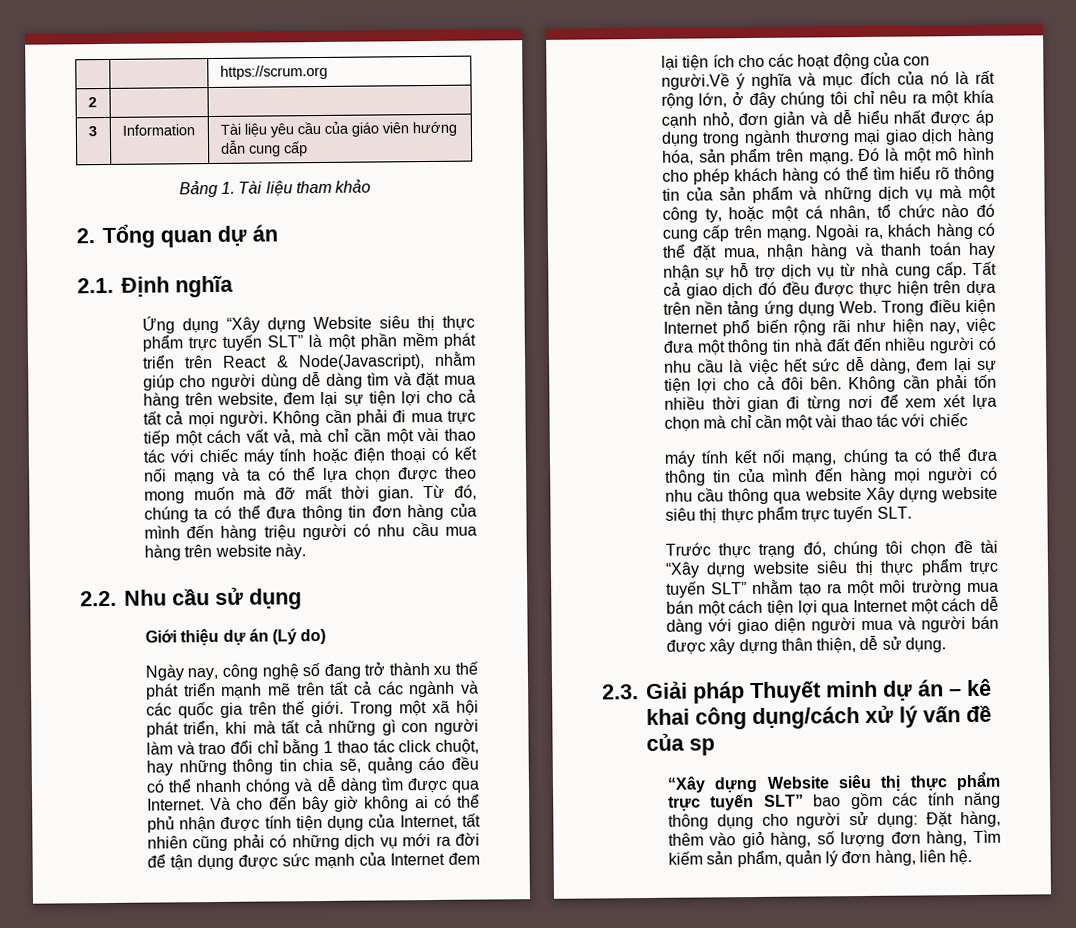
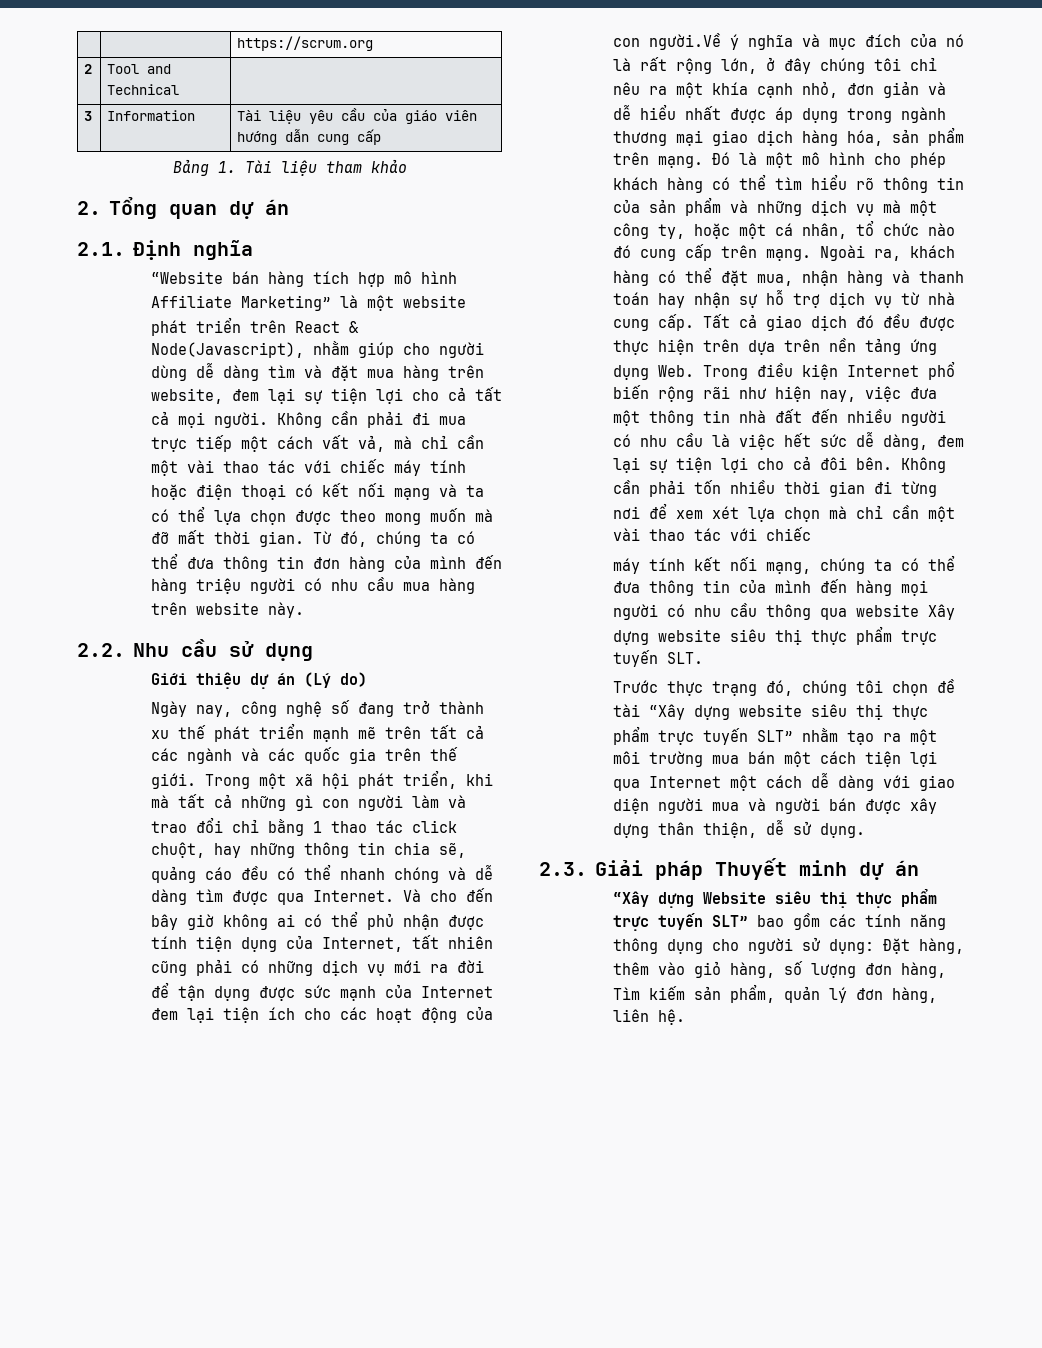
- 2 | |
+ 2 | Tool and Technical |
- Ứng dụng “Xây dựng Website siêu thị thực phẩm trực tuyến SLT” là một phần mềm phát triển trên React & Node(Javascript), nhằm giúp cho người dùng dễ dàng tìm và đặt mua hàng trên website, đem lại sự tiện lợi cho cả tất cả mọi người.
+ “Website bán hàng tích hợp mô hình Affiliate Marketing” là một website phát triển trên React & Node(Javascript), nhằm giúp cho người dùng dễ dàng tìm và đặt mua hàng trên website, đem lại sự tiện lợi cho cả tất cả mọi người.
- 2.3. Giải pháp Thuyết minh dự án – kê khai công dụng/cách xử lý vấn đề của sp
+ 2.3. Giải pháp Thuyết minh dự án

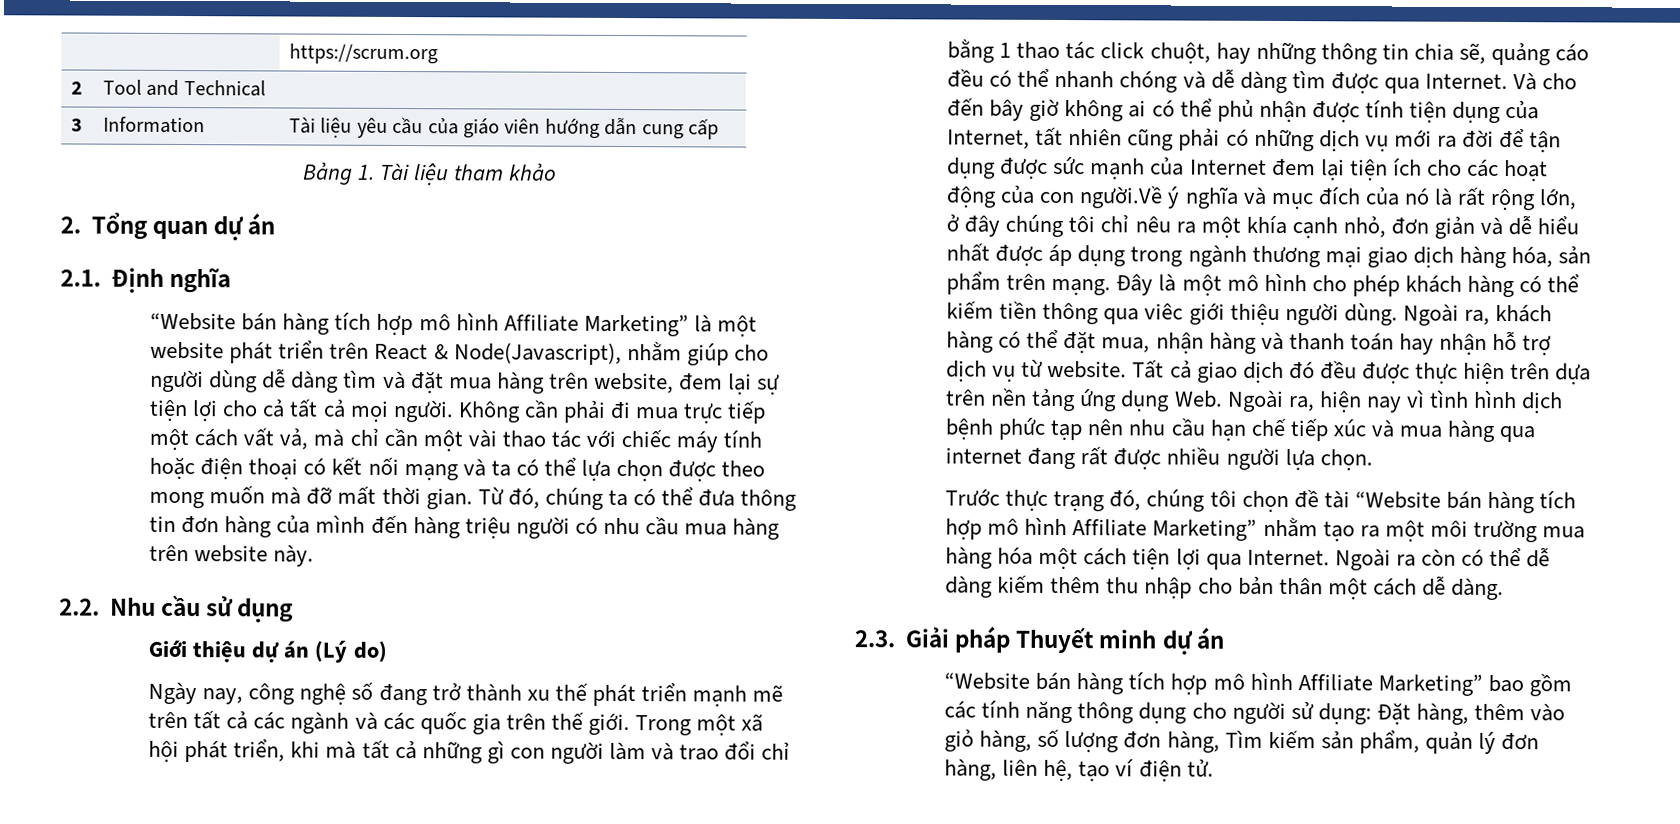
- Đó là một mô hình cho phép khách hàng có thể tìm hiểu rõ thông tin của sản phẩm và những dịch vụ mà một công ty, hoặc một cá nhân, tổ chức nào đó cung cấp trên mạng.
+ Đây là một mô hình cho phép khách hàng có thể kiếm tiền thông qua viêc giới thiệu người dùng.
- Ngoài ra, khách hàng có thể đặt mua, nhận hàng và thanh toán hay nhận sự hỗ trợ dịch vụ từ nhà cung cấp.
+ Ngoài ra, khách hàng có thể đặt mua, nhận hàng và thanh toán hay nhận hỗ trợ dịch vụ từ website.
- Tất cả giao dịch đó đều được thực hiện trên dựa trên nền tảng ứng dụng Web. Trong điều kiện Internet phổ biến rộng rãi như hiện nay, việc đưa một thông tin nhà đất đến nhiều người có nhu cầu là việc hết sức dễ dàng, đem lại sự tiện lợi cho cả đôi bên. Không cần phải tốn nhiều thời gian đi từng nơi để xem xét lựa chọn mà chỉ cần một vài thao tác với chiếc
- máy tính kết nối mạng, chúng ta có thể đưa thông tin của mình đến hàng mọi người có nhu cầu thông qua website Xây dựng website siêu thị thực phẩm trực tuyến SLT.
+ Tất cả giao dịch đó đều được thực hiện trên dựa trên nền tảng ứng dụng Web. Ngoài ra, hiện nay vì tình hình dịch bệnh phức tạp nên nhu cầu hạn chế tiếp xúc và mua hàng qua internet đang rất được nhiều người lựa chọn.
- Trước thực trạng đó, chúng tôi chọn đề tài “Xây dựng website siêu thị thực phẩm trực tuyến SLT” nhằm tạo ra một môi trường mua bán một cách tiện lợi qua Internet một cách dễ dàng với giao diện người mua và người bán được xây dựng thân thiện, dễ sử dụng.
+ Trước thực trạng đó, chúng tôi chọn đề tài “Website bán hàng tích hợp mô hình Affiliate Marketing” nhằm tạo ra một môi trường mua hàng hóa một cách tiện lợi qua Internet. Ngoài ra còn có thể dễ dàng kiếm thêm thu nhập cho bản thân một cách dễ dàng.
- “Xây dựng Website siêu thị thực phẩm trực tuyến SLT” bao gồm các tính năng thông dụng cho người sử dụng: Đặt hàng, thêm vào giỏ hàng, số lượng đơn hàng, Tìm kiếm sản phẩm, quản lý đơn hàng, liên hệ.
+ “Website bán hàng tích hợp mô hình Affiliate Marketing” bao gồm các tính năng thông dụng cho người sử dụng: Đặt hàng, thêm vào giỏ hàng, số lượng đơn hàng, Tìm kiếm sản phẩm, quản lý đơn hàng, liên hệ, tạo ví điện tử.

